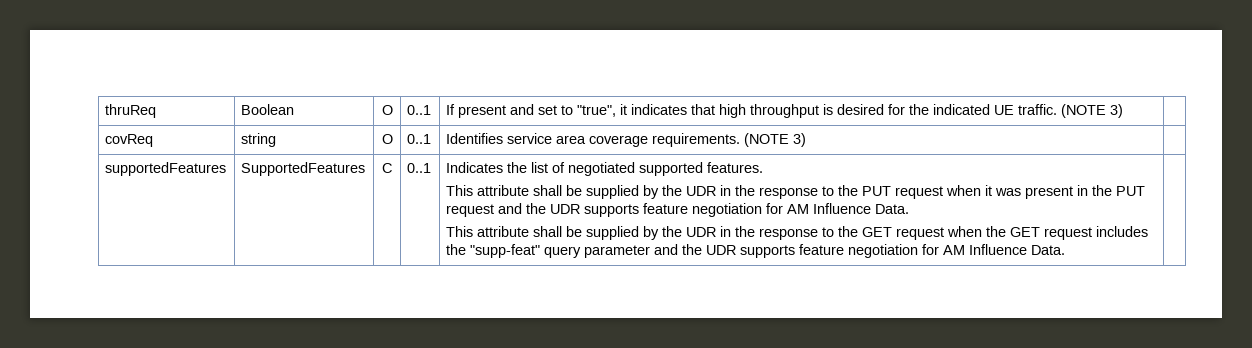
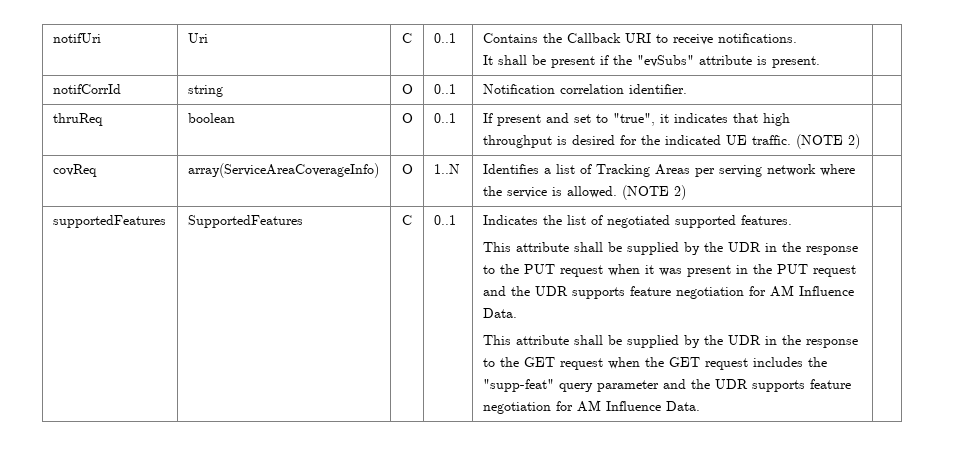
+ notifUri | Uri | C | 0..1 | Contains the Callback URI to receive notifications.
+ It shall be present if the "evSubs" attribute is present. |
+ notifCorrId | string | O | 0..1 | Notification correlation identifier. |
- thruReq | Boolean | O | 0..1 | If present and set to "true", it indicates that high throughput is desired for the indicated UE traffic. (NOTE 3) |
+ thruReq | boolean | O | 0..1 | If present and set to "true", it indicates that high throughput is desired for the indicated UE traffic. (NOTE 2) |
- covReq | string | O | 0..1 | Identifies service area coverage requirements. (NOTE 3) |
+ covReq | array(ServiceAreaCoverageInfo) | O | 1..N | Identifies a list of Tracking Areas per serving network where the service is allowed. (NOTE 2) |

